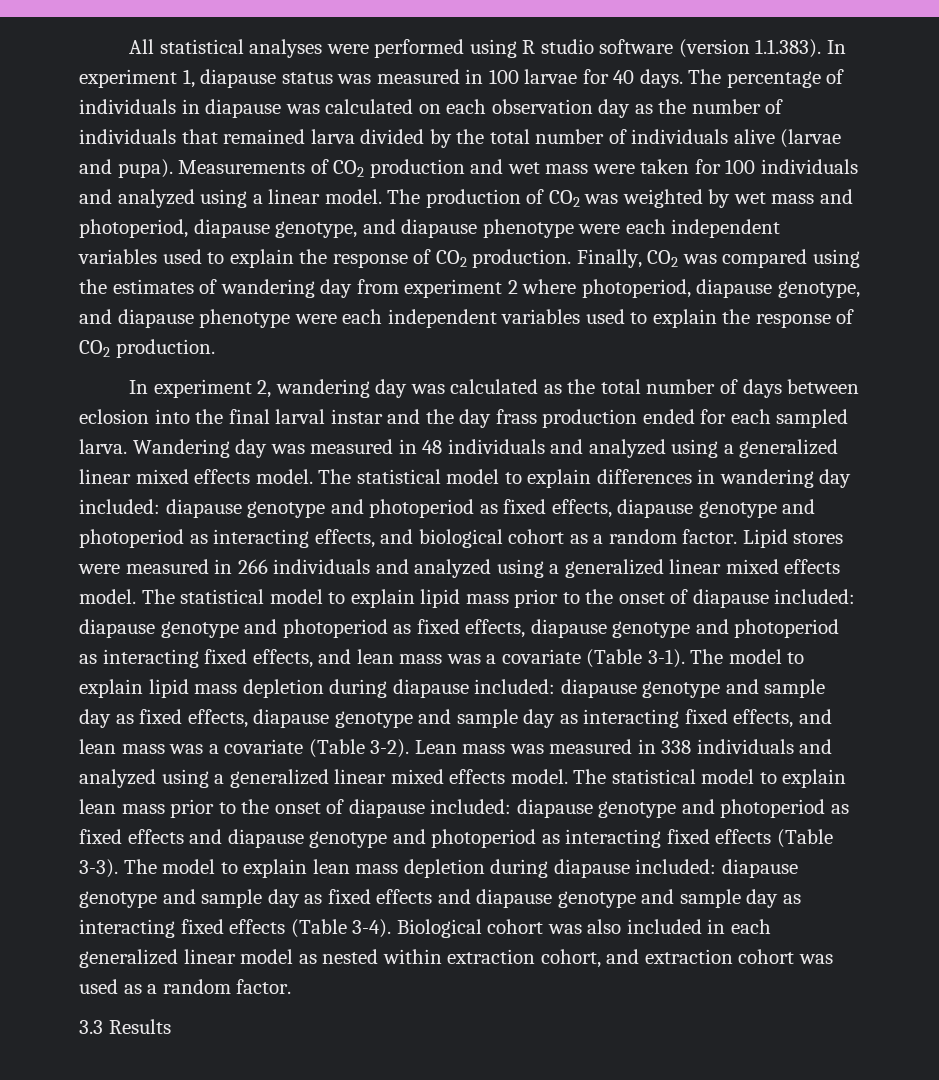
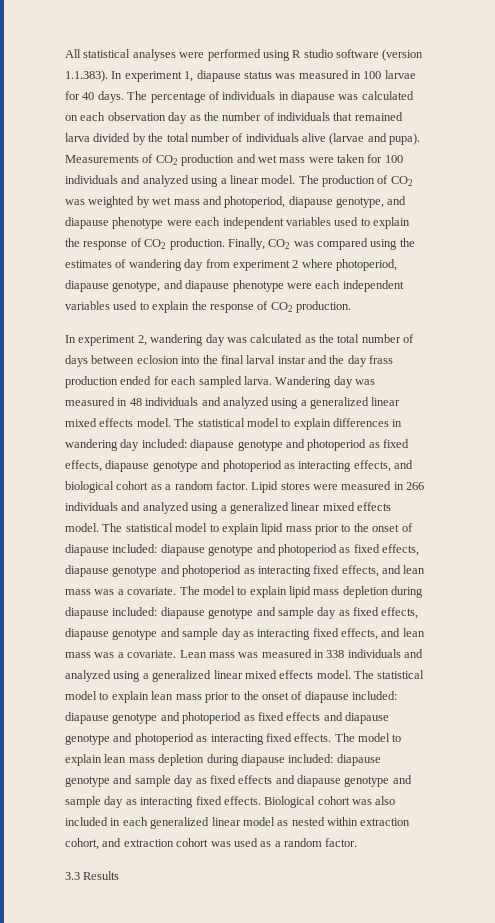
- The statistical model to explain lipid mass prior to the onset of diapause included: diapause genotype and photoperiod as fixed effects, diapause genotype and photoperiod as interacting fixed effects, and lean mass was a covariate (Table 3-1).
+ The statistical model to explain lipid mass prior to the onset of diapause included: diapause genotype and photoperiod as fixed effects, diapause genotype and photoperiod as interacting fixed effects, and lean mass was a covariate.
- The model to explain lipid mass depletion during diapause included: diapause genotype and sample day as fixed effects, diapause genotype and sample day as interacting fixed effects, and lean mass was a covariate (Table 3-2).
+ The model to explain lipid mass depletion during diapause included: diapause genotype and sample day as fixed effects, diapause genotype and sample day as interacting fixed effects, and lean mass was a covariate.
- The statistical model to explain lean mass prior to the onset of diapause included: diapause genotype and photoperiod as fixed effects and diapause genotype and photoperiod as interacting fixed effects (Table 3-3).
+ The statistical model to explain lean mass prior to the onset of diapause included: diapause genotype and photoperiod as fixed effects and diapause genotype and photoperiod as interacting fixed effects.
- The model to explain lean mass depletion during diapause included: diapause genotype and sample day as fixed effects and diapause genotype and sample day as interacting fixed effects (Table 3-4).
+ The model to explain lean mass depletion during diapause included: diapause genotype and sample day as fixed effects and diapause genotype and sample day as interacting fixed effects.

